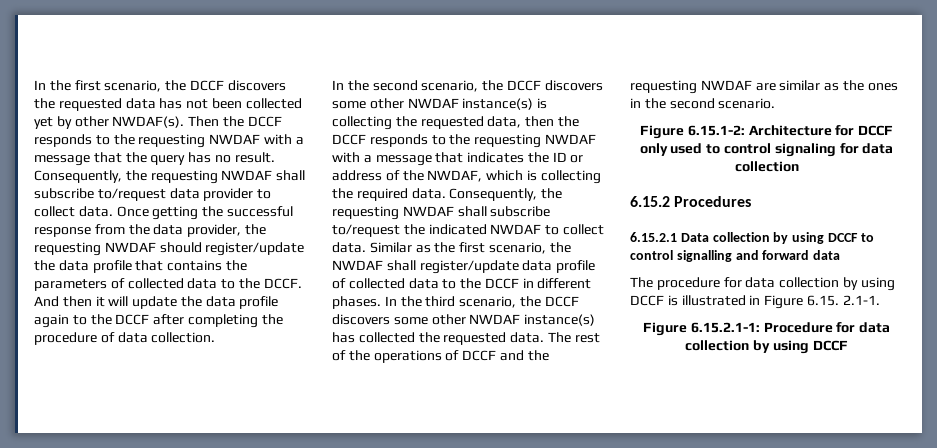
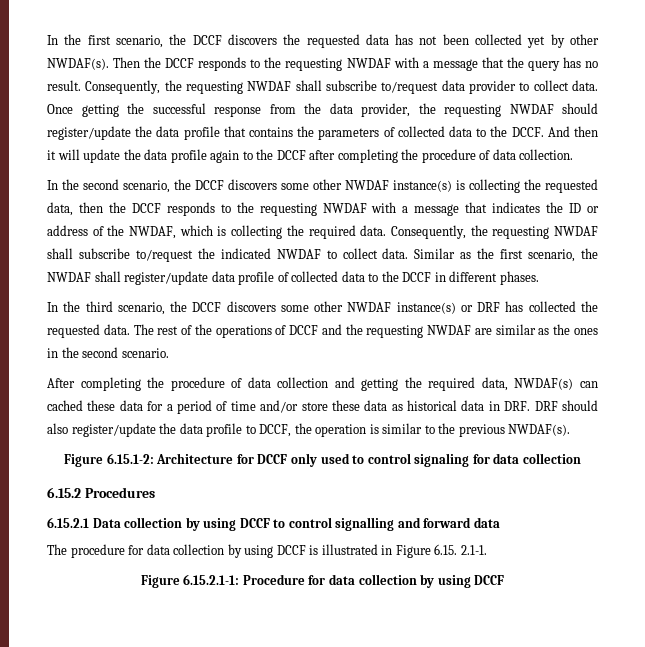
- Similar as the first scenario, the NWDAF shall register/update data profile of collected data to the DCCF in different phases. In the third scenario, the DCCF discovers some other NWDAF instance(s) has collected the requested data.
+ Similar as the first scenario, the NWDAF shall register/update data profile of collected data to the DCCF in different phases.
+ In the third scenario, the DCCF discovers some other NWDAF instance(s) or DRF has collected the requested data.
+ After completing the procedure of data collection and getting the required data, NWDAF(s) can cached these data for a period of time and/or store these data as historical data in DRF. DRF should also register/update the data profile to DCCF, the operation is similar to the previous NWDAF(s).

